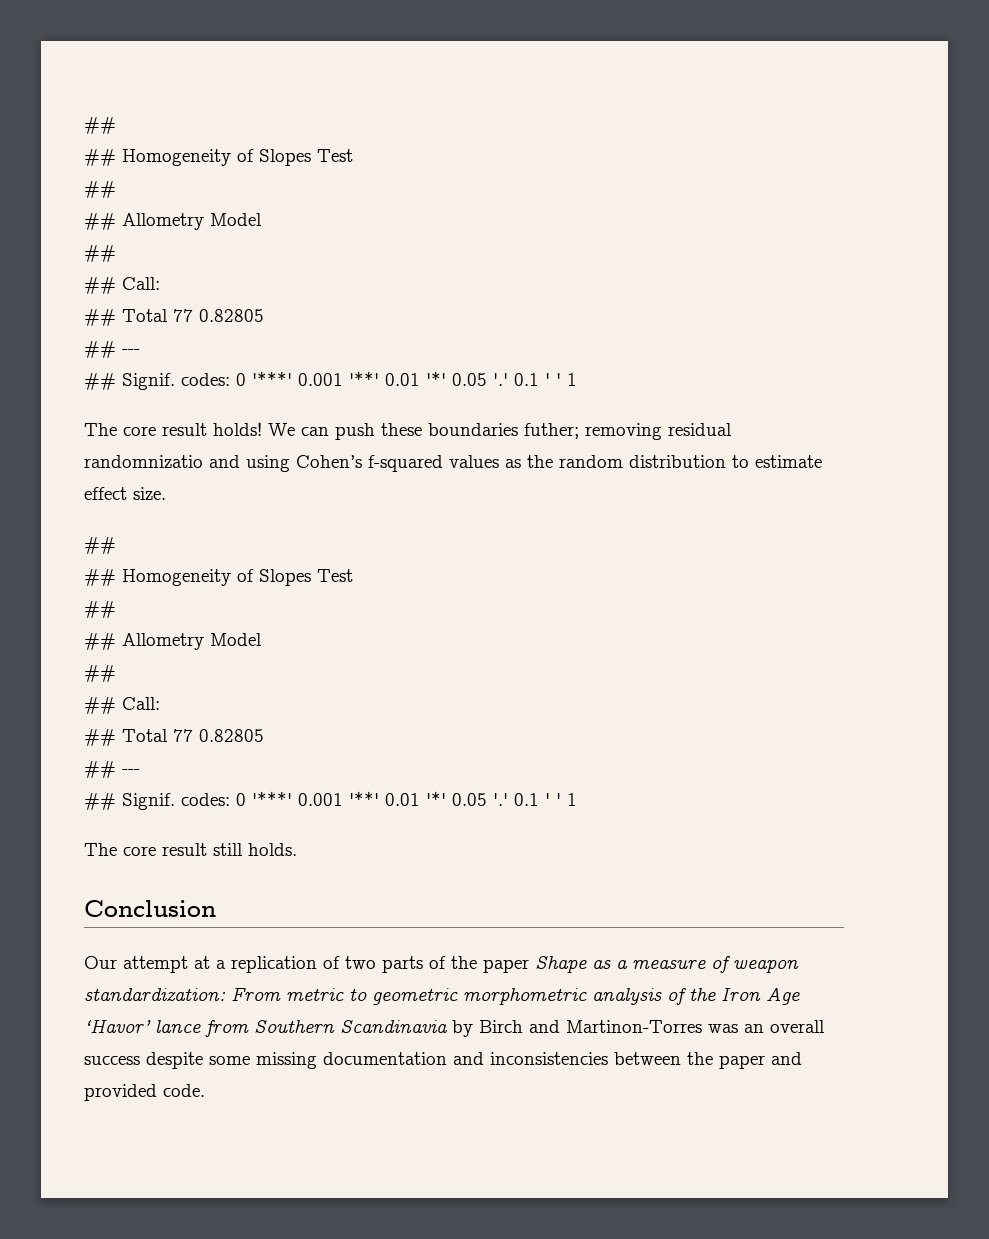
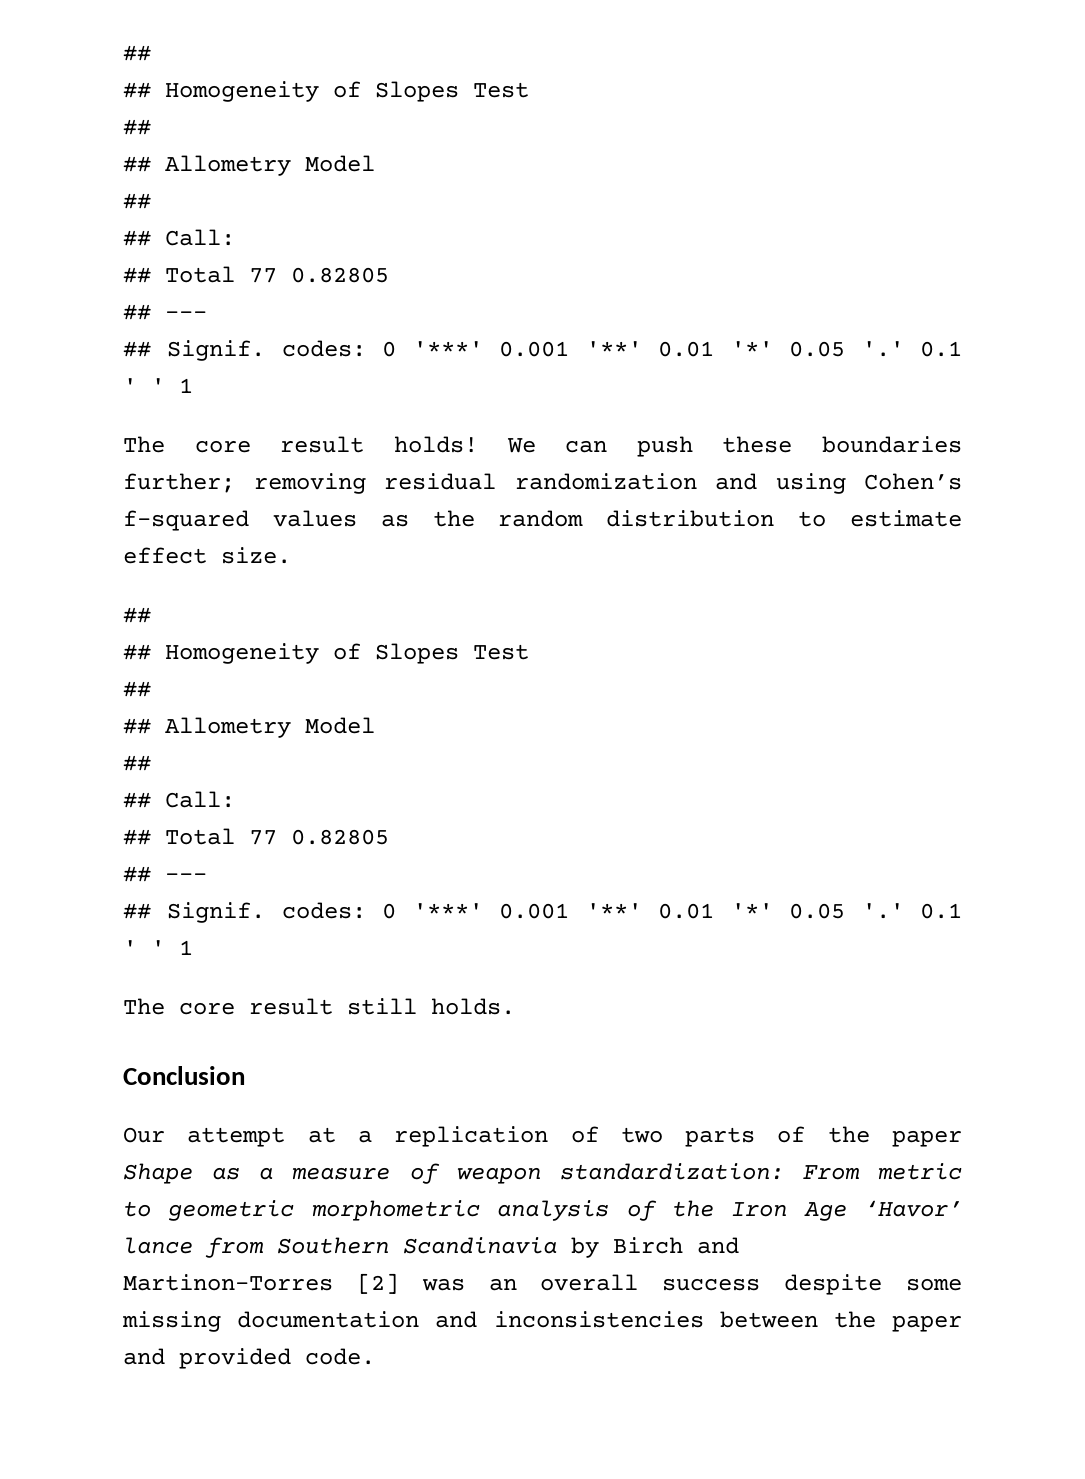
- We can push these boundaries futher; removing residual randomnizatio and using Cohen’s f-squared values as the random distribution to estimate effect size.
+ We can push these boundaries further; removing residual randomization and using Cohen’s f-squared values as the random distribution to estimate effect size.
- Our attempt at a replication of two parts of the paper Shape as a measure of weapon standardization: From metric to geometric morphometric analysis of the Iron Age ‘Havor’ lance from Southern Scandinavia by Birch and Martinon-Torres was an overall success despite some missing documentation and inconsistencies between the paper and provided code.
+ Our attempt at a replication of two parts of the paper Shape as a measure of weapon standardization: From metric to geometric morphometric analysis of the Iron Age ‘Havor’ lance from Southern Scandinavia by Birch and Martinon-Torres [2] was an overall success despite some missing documentation and inconsistencies between the paper and provided code.

